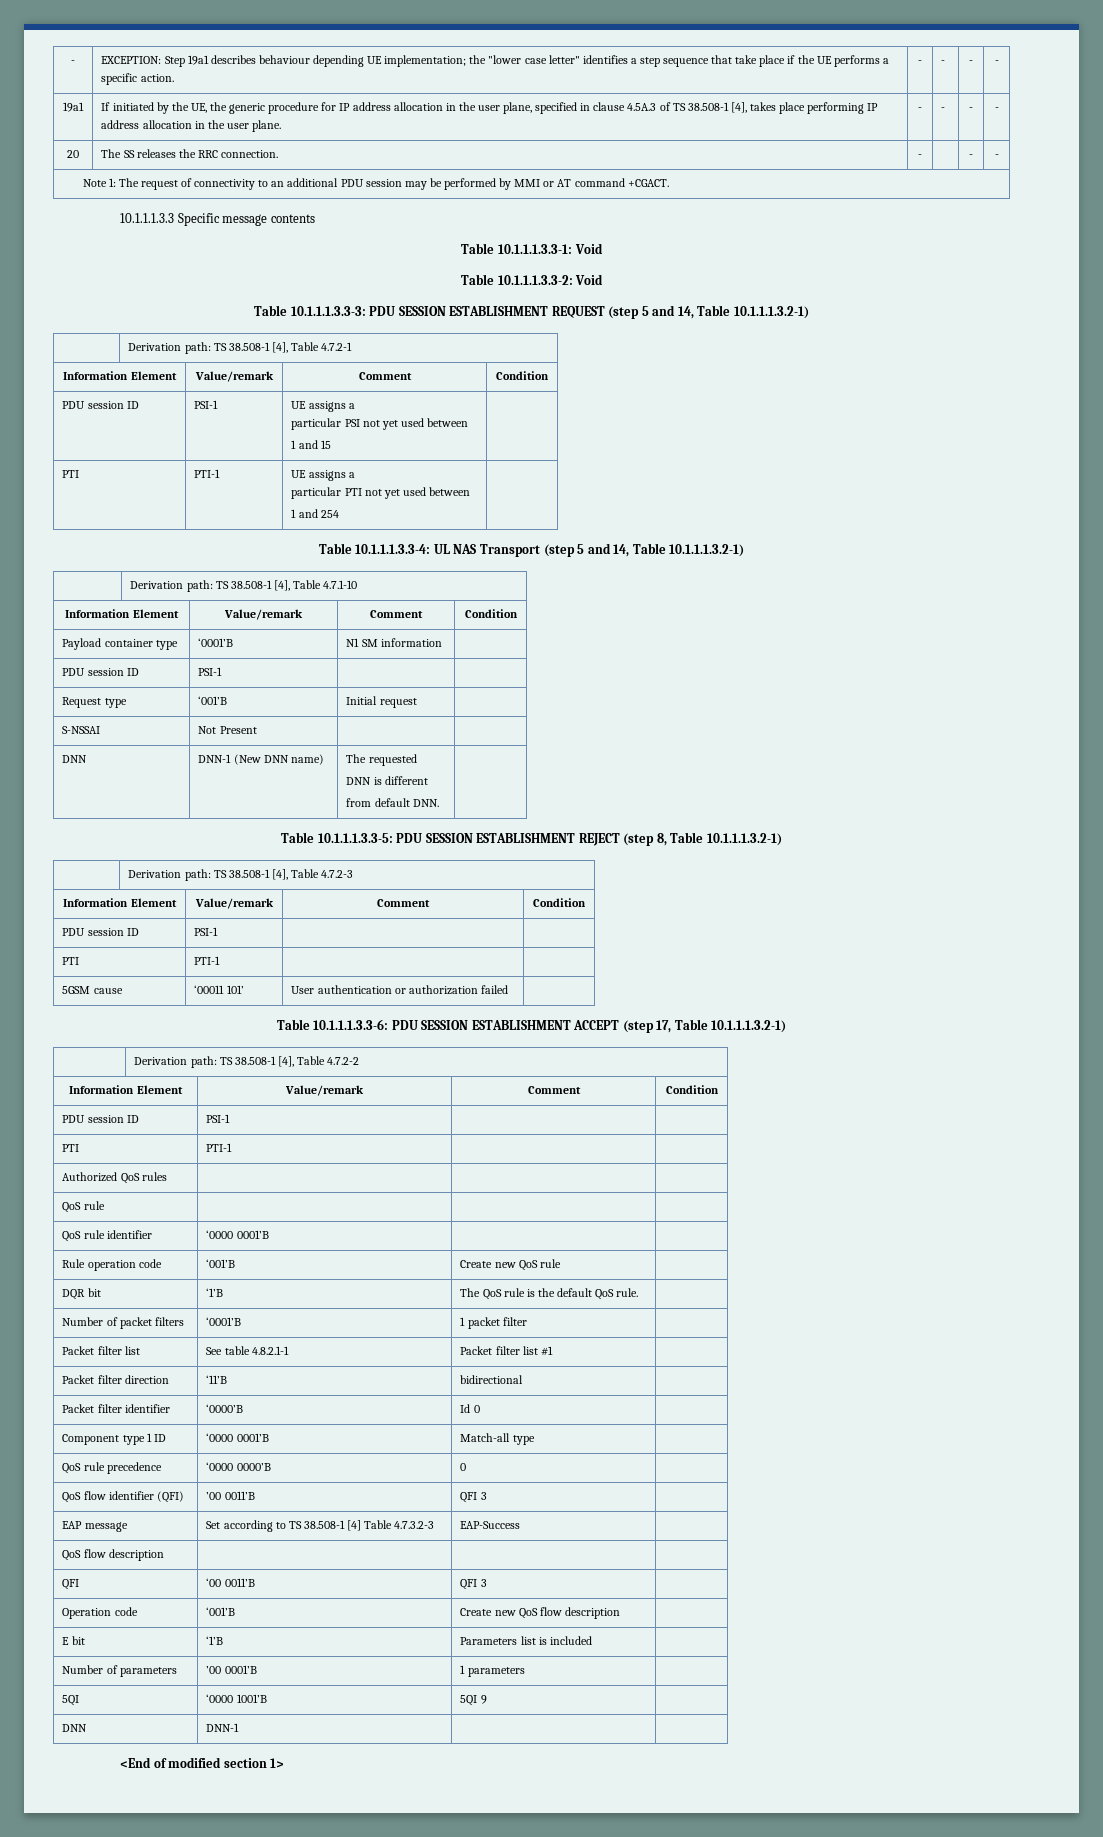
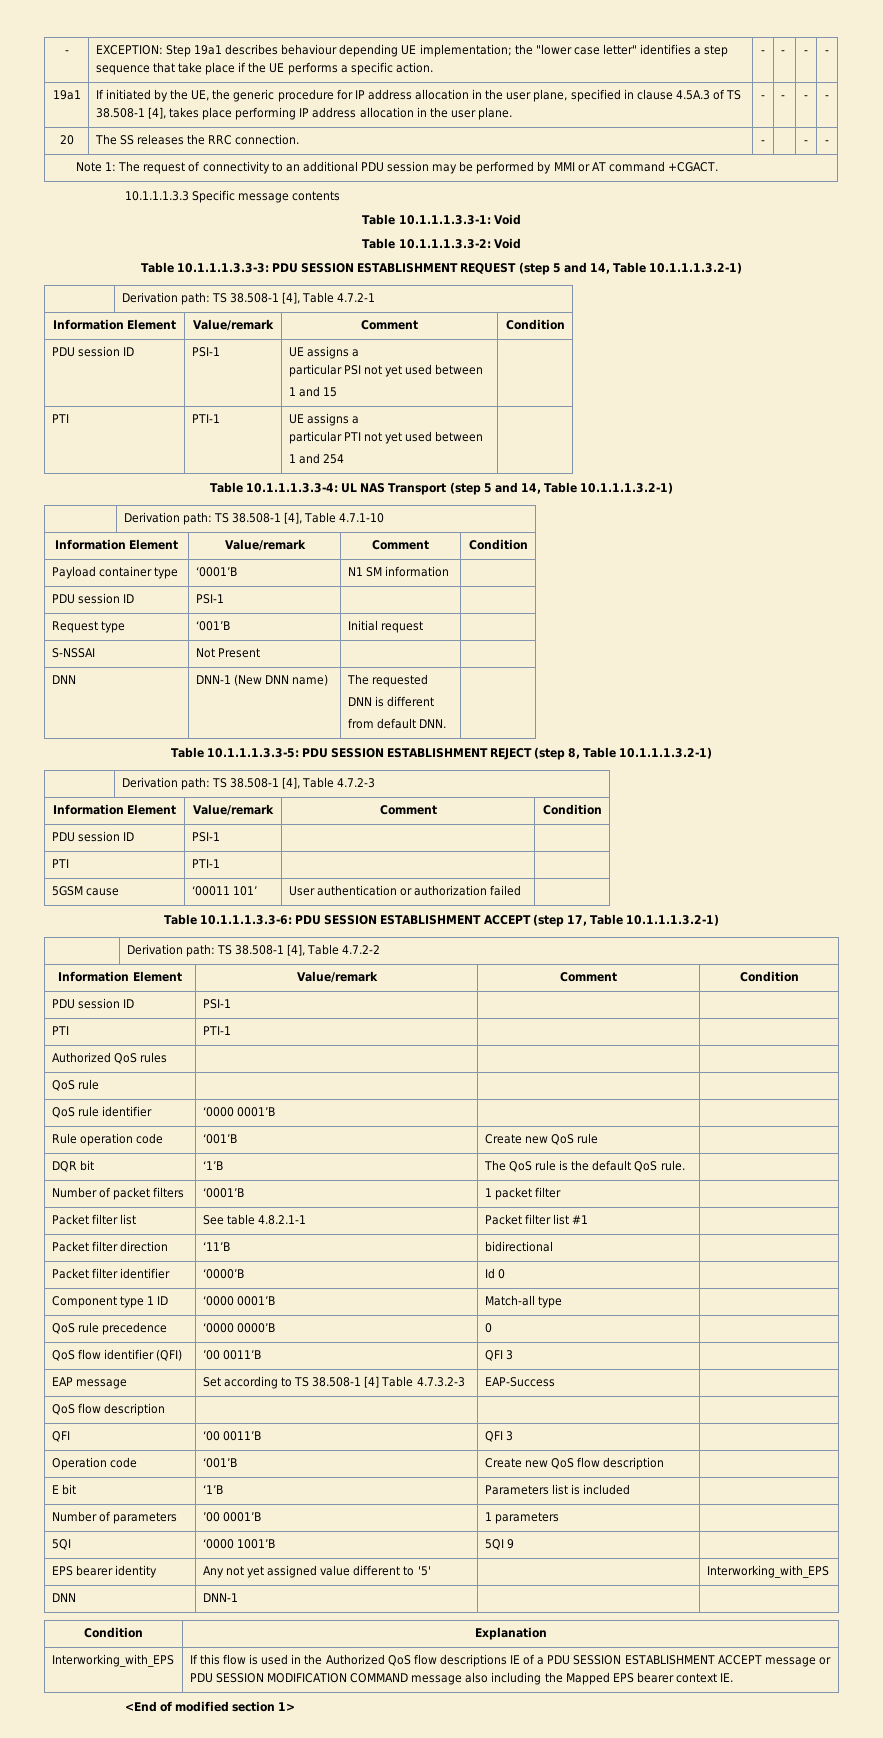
+ EPS bearer identity | Any not yet assigned value different to '5' | | Interworking_with_EPS
  DNN | DNN-1 | |
+ Condition | Explanation
+ Interworking_with_EPS | If this flow is used in the Authorized QoS flow descriptions IE of a PDU SESSION ESTABLISHMENT ACCEPT message or PDU SESSION MODIFICATION COMMAND message also including the Mapped EPS bearer context IE.

